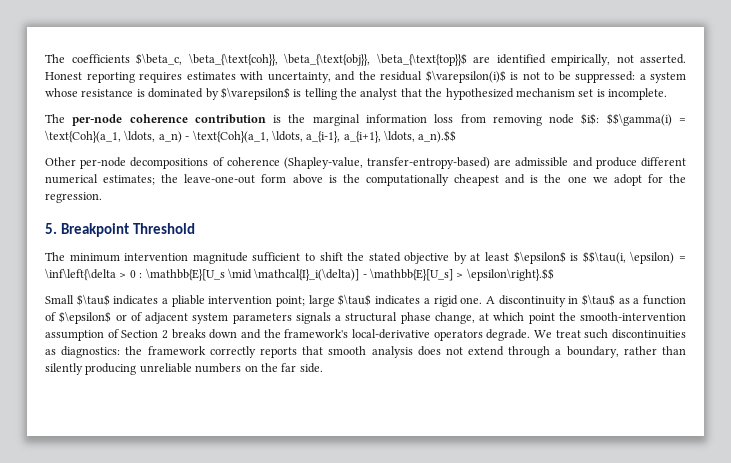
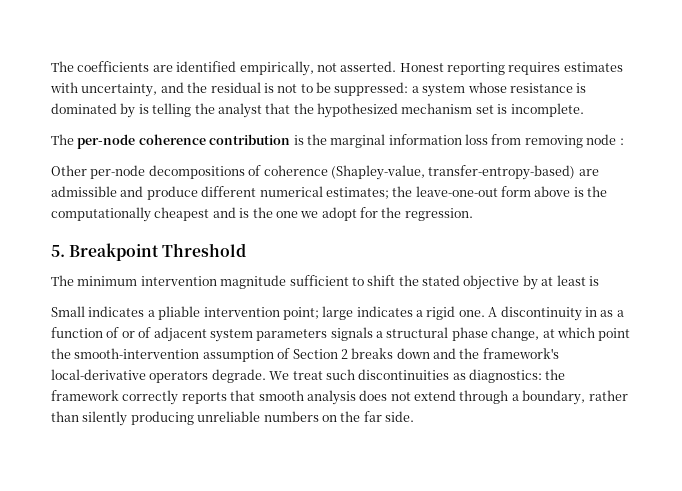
- The coefficients $\beta_c, \beta_{\text{coh}}, \beta_{\text{obj}}, \beta_{\text{top}}$ are identified empirically, not asserted.
+ The coefficients are identified empirically, not asserted.
- Honest reporting requires estimates with uncertainty, and the residual $\varepsilon(i)$ is not to be suppressed: a system whose resistance is dominated by $\varepsilon$ is telling the analyst that the hypothesized mechanism set is incomplete.
+ Honest reporting requires estimates with uncertainty, and the residual is not to be suppressed: a system whose resistance is dominated by is telling the analyst that the hypothesized mechanism set is incomplete.
- The per-node coherence contribution is the marginal information loss from removing node $i$: $$\gamma(i) = \text{Coh}(a_1, \ldots, a_n) - \text{Coh}(a_1, \ldots, a_{i-1}, a_{i+1}, \ldots, a_n).$$
+ The per-node coherence contribution is the marginal information loss from removing node :
- The minimum intervention magnitude sufficient to shift the stated objective by at least $\epsilon$ is $$\tau(i, \epsilon) = \inf\left{\delta > 0 : \mathbb{E}[U_s \mid \mathcal{I}_i(\delta)] - \mathbb{E}[U_s] > \epsilon\right}.$$
+ The minimum intervention magnitude sufficient to shift the stated objective by at least is
- Small $\tau$ indicates a pliable intervention point; large $\tau$ indicates a rigid one.
+ Small indicates a pliable intervention point; large indicates a rigid one.
- A discontinuity in $\tau$ as a function of $\epsilon$ or of adjacent system parameters signals a structural phase change, at which point the smooth-intervention assumption of Section 2 breaks down and the framework's local-derivative operators degrade.
+ A discontinuity in as a function of or of adjacent system parameters signals a structural phase change, at which point the smooth-intervention assumption of Section 2 breaks down and the framework's local-derivative operators degrade.

